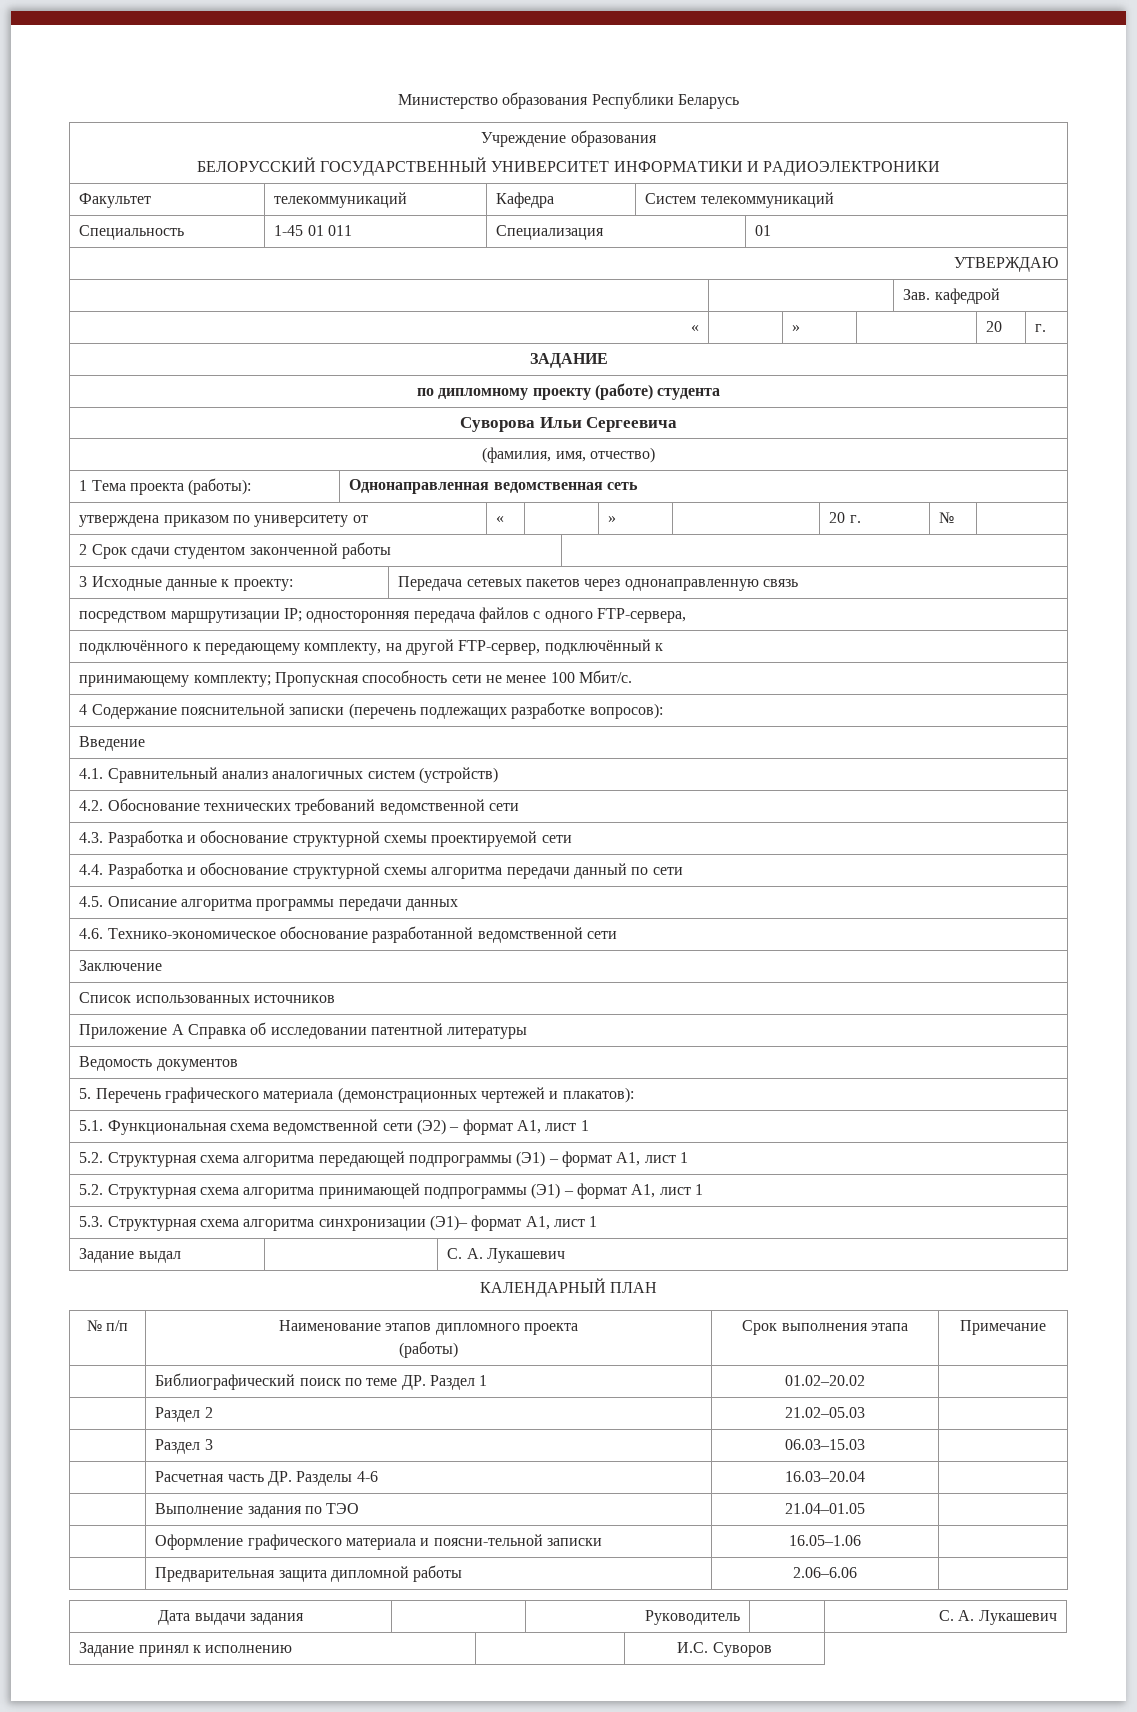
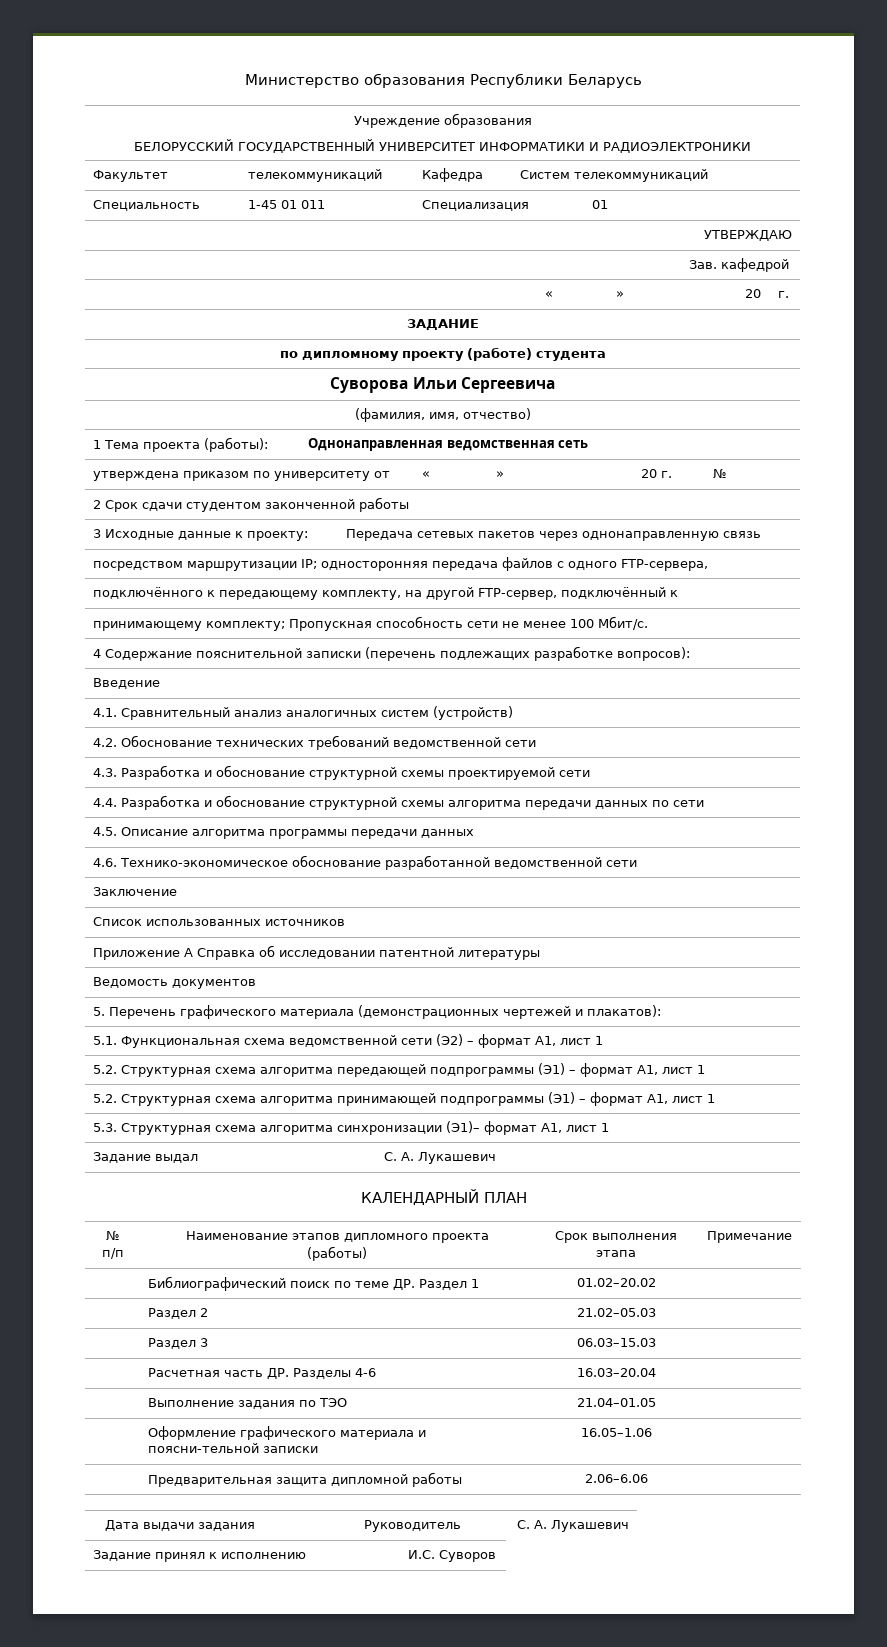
- 4.4. Разработка и обоснование структурной схемы алгоритма передачи данный по сети
+ 4.4. Разработка и обоснование структурной схемы алгоритма передачи данных по сети

